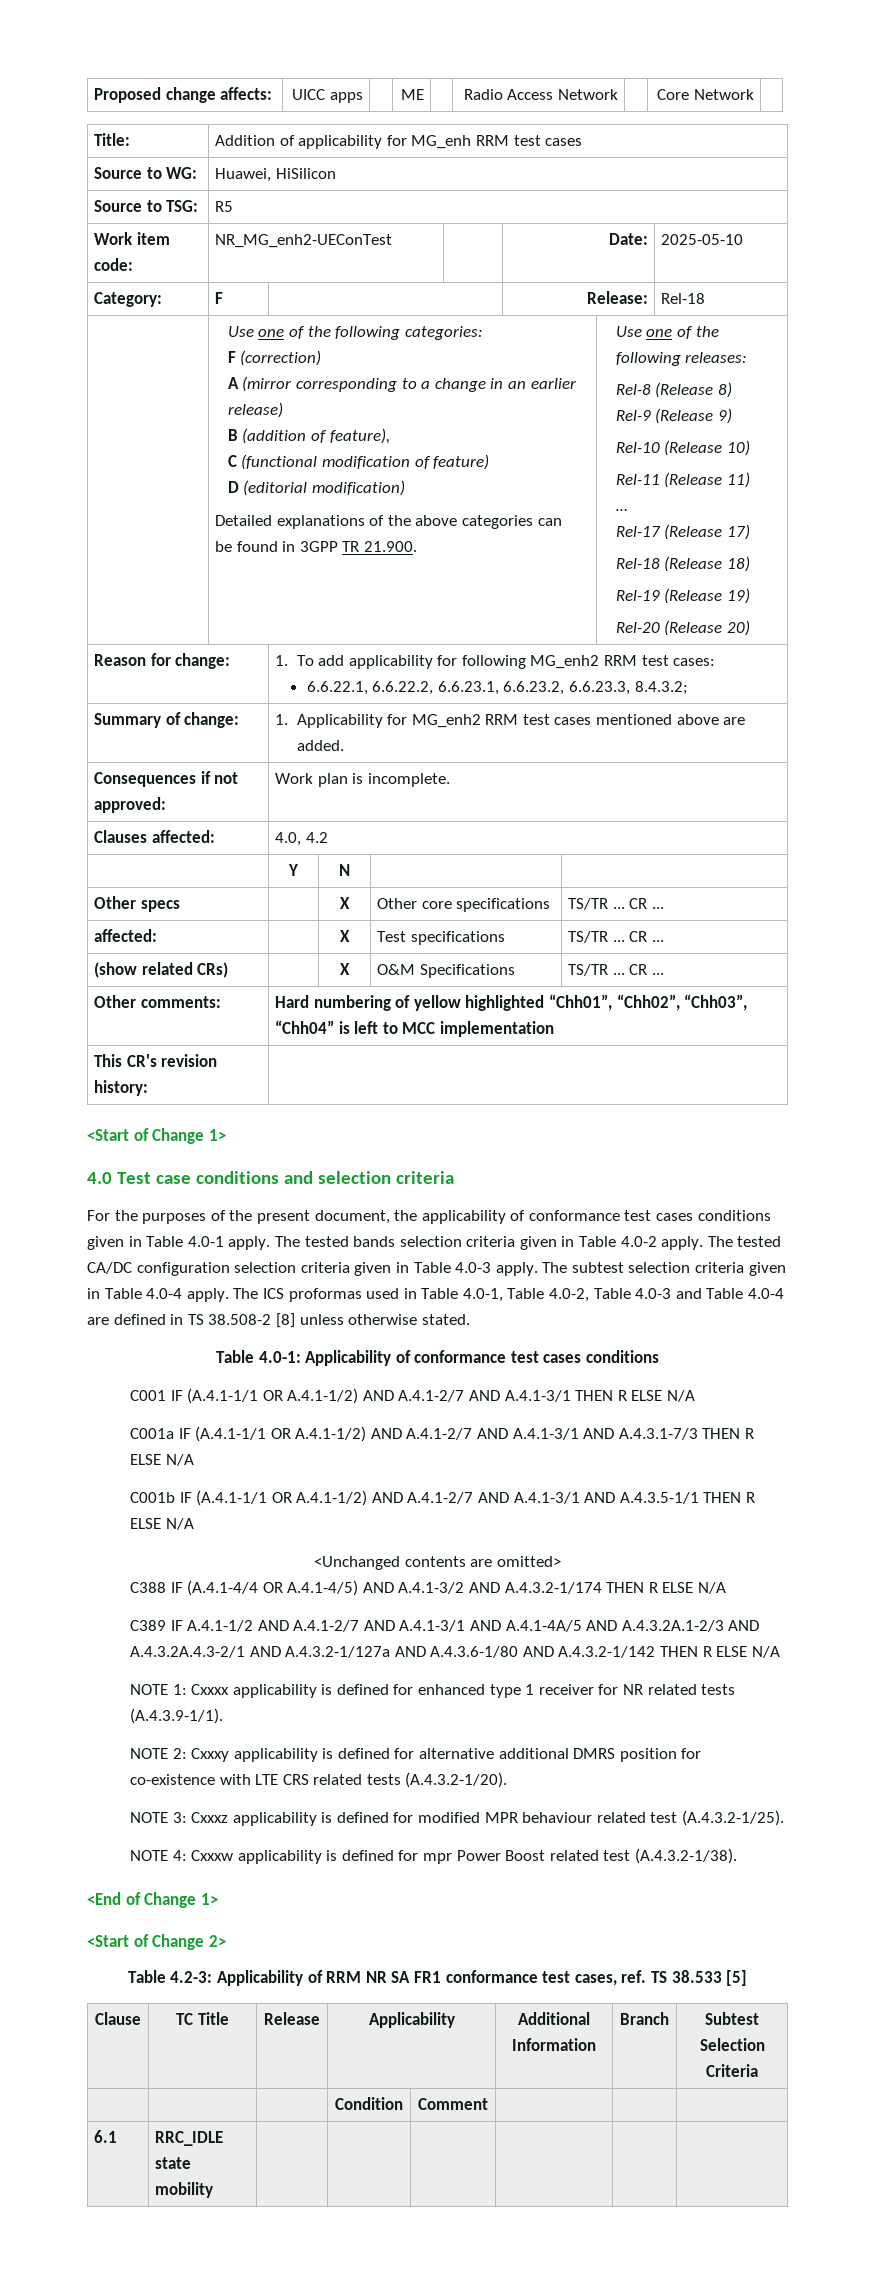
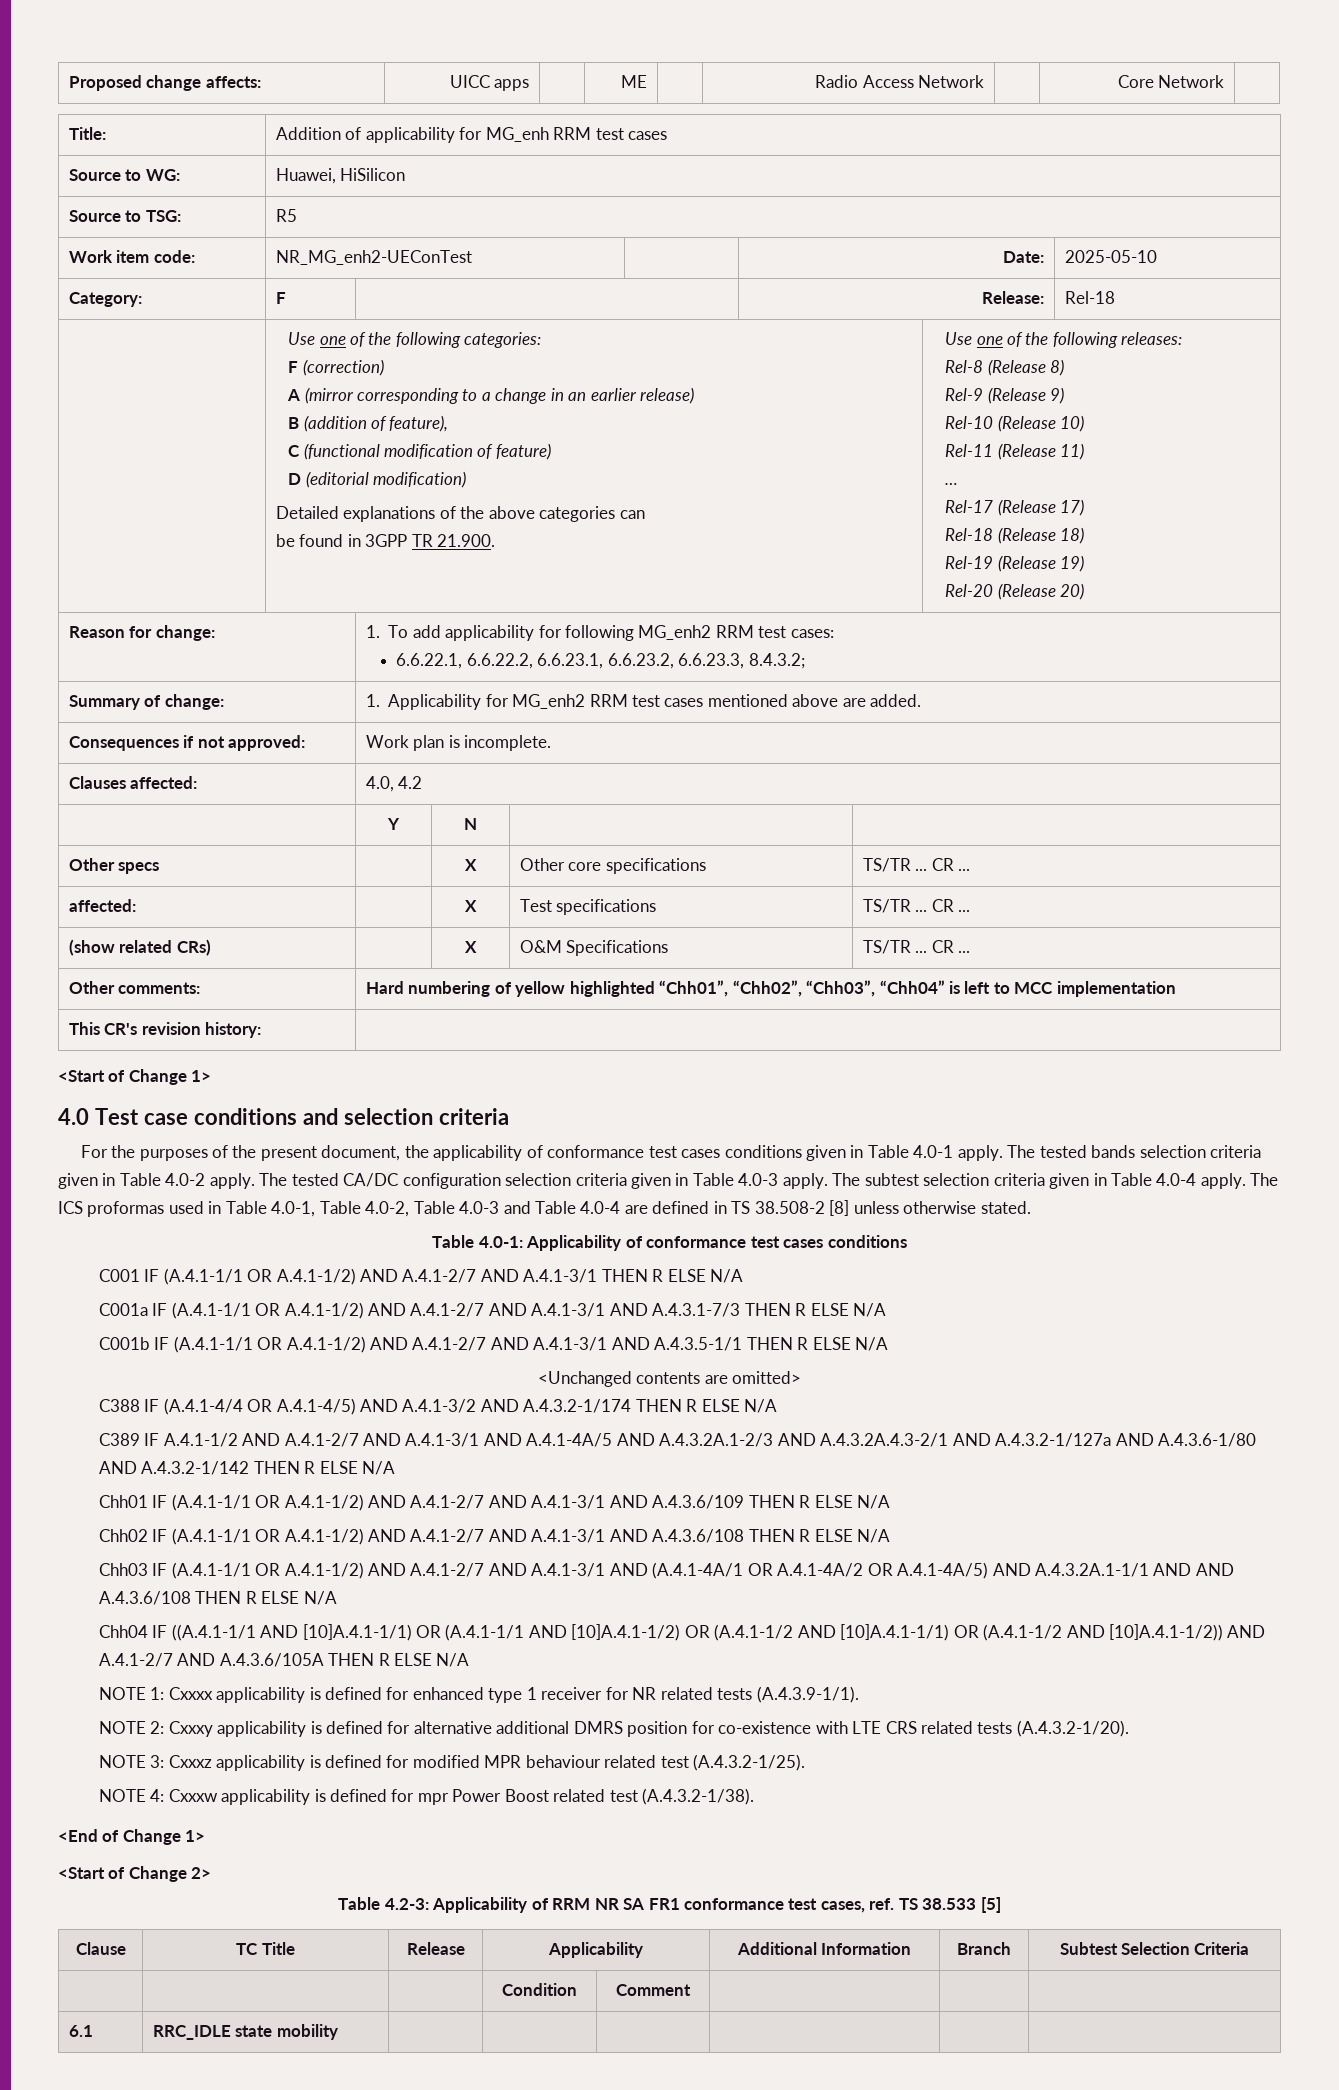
+ Chh01 IF (A.4.1-1/1 OR A.4.1-1/2) AND A.4.1-2/7 AND A.4.1-3/1 AND A.4.3.6/109 THEN R ELSE N/A
+ Chh02 IF (A.4.1-1/1 OR A.4.1-1/2) AND A.4.1-2/7 AND A.4.1-3/1 AND A.4.3.6/108 THEN R ELSE N/A
+ Chh03 IF (A.4.1-1/1 OR A.4.1-1/2) AND A.4.1-2/7 AND A.4.1-3/1 AND (A.4.1-4A/1 OR A.4.1-4A/2 OR A.4.1-4A/5) AND A.4.3.2A.1-1/1 AND AND A.4.3.6/108 THEN R ELSE N/A
+ Chh04 IF ((A.4.1-1/1 AND [10]A.4.1-1/1) OR (A.4.1-1/1 AND [10]A.4.1-1/2) OR (A.4.1-1/2 AND [10]A.4.1-1/1) OR (A.4.1-1/2 AND [10]A.4.1-1/2)) AND A.4.1-2/7 AND A.4.3.6/105A THEN R ELSE N/A

